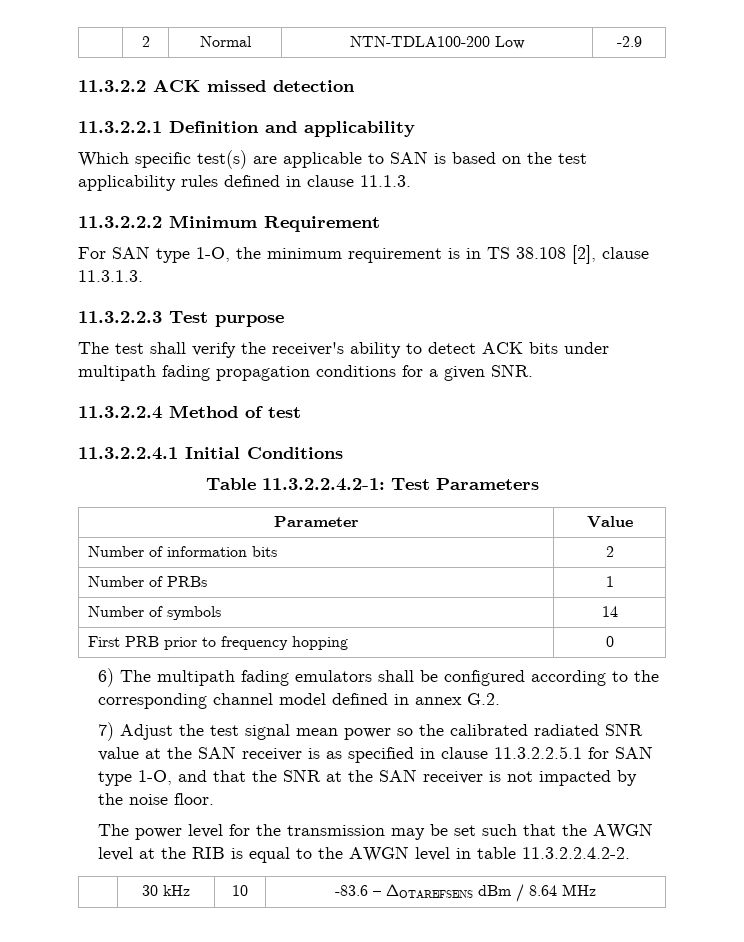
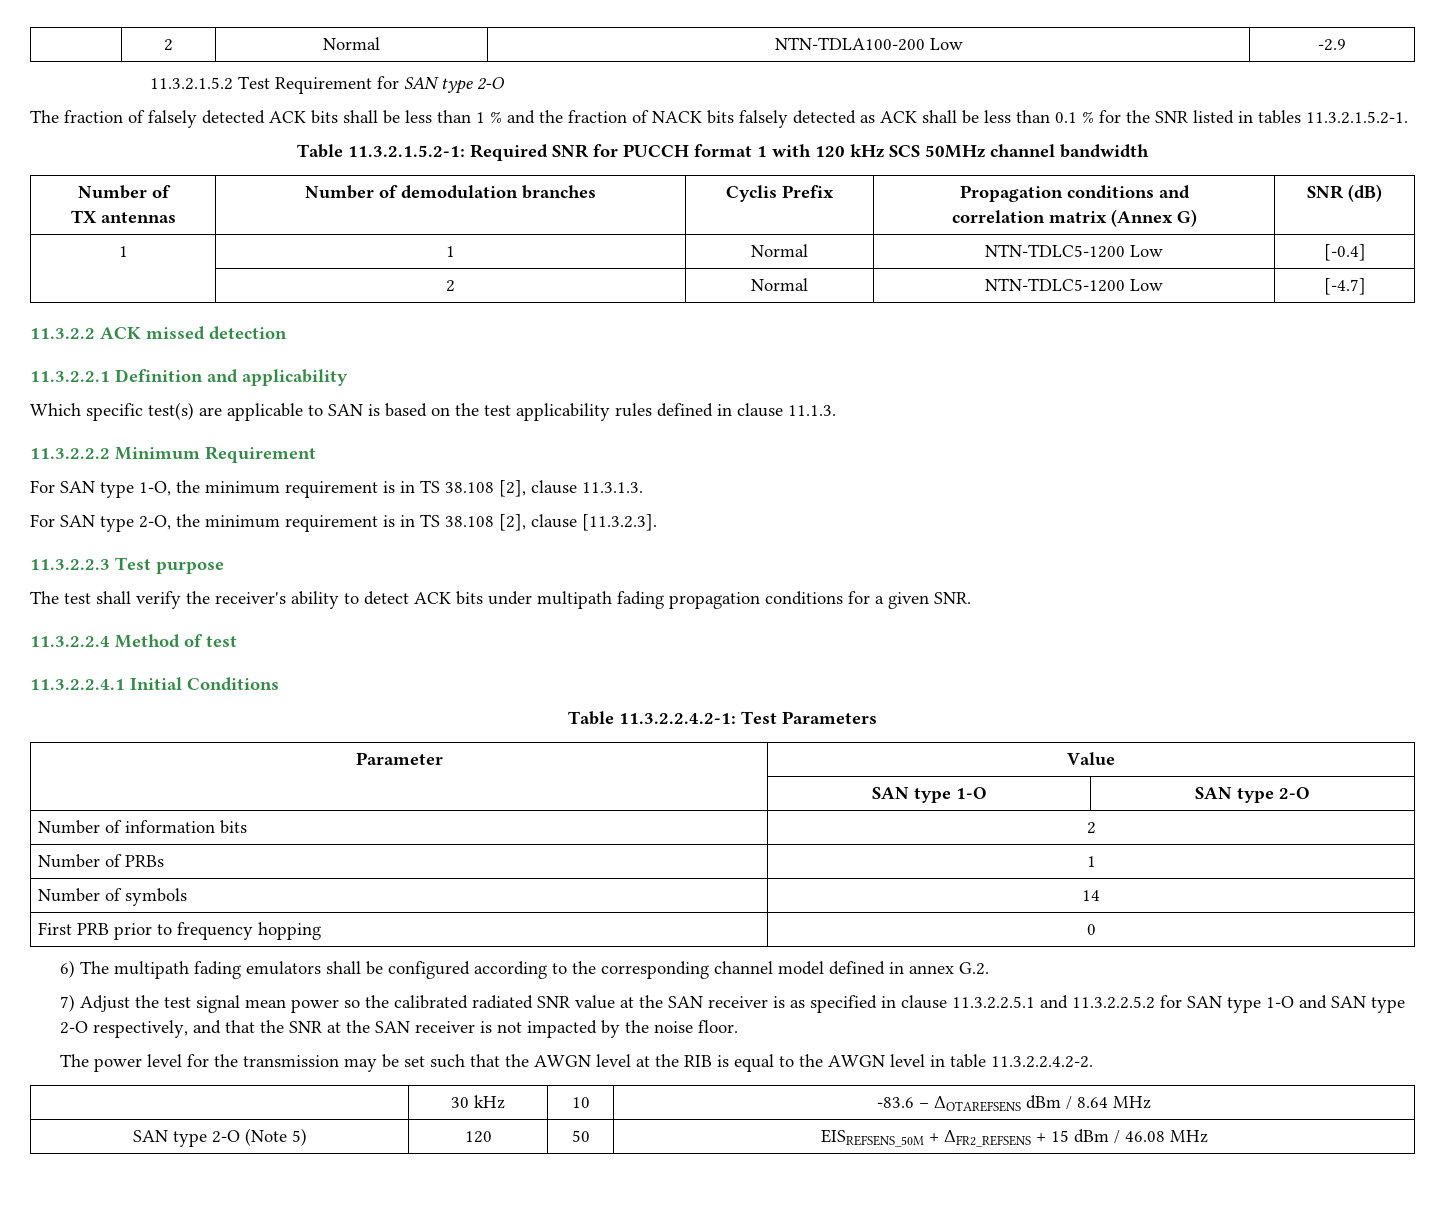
+ 11.3.2.1.5.2 Test Requirement for SAN type 2-O
+ The fraction of falsely detected ACK bits shall be less than 1 % and the fraction of NACK bits falsely detected as ACK shall be less than 0.1 % for the SNR listed in tables 11.3.2.1.5.2-1.
+ Table 11.3.2.1.5.2-1: Required SNR for PUCCH format 1 with 120 kHz SCS 50MHz channel bandwidth
+ Number of
+ TX antennas | Number of demodulation branches | Cyclis Prefix | Propagation conditions and
+ correlation matrix (Annex G) | SNR (dB)
+ 1 | 1 | Normal | NTN-TDLC5-1200 Low | [-0.4]
+ | 2 | Normal | NTN-TDLC5-1200 Low | [-4.7]
+ For SAN type 2-O, the minimum requirement is in TS 38.108 [2], clause [11.3.2.3].
+ | SAN type 1-O | SAN type 2-O
- 7) Adjust the test signal mean power so the calibrated radiated SNR value at the SAN receiver is as specified in clause 11.3.2.2.5.1 for SAN type 1-O, and that the SNR at the SAN receiver is not impacted by the noise floor.
+ 7) Adjust the test signal mean power so the calibrated radiated SNR value at the SAN receiver is as specified in clause 11.3.2.2.5.1 and 11.3.2.2.5.2 for SAN type 1-O and SAN type 2-O respectively, and that the SNR at the SAN receiver is not impacted by the noise floor.
+ SAN type 2-O (Note 5) | 120 | 50 | EISREFSENS_50M + ΔFR2_REFSENS + 15 dBm / 46.08 MHz

